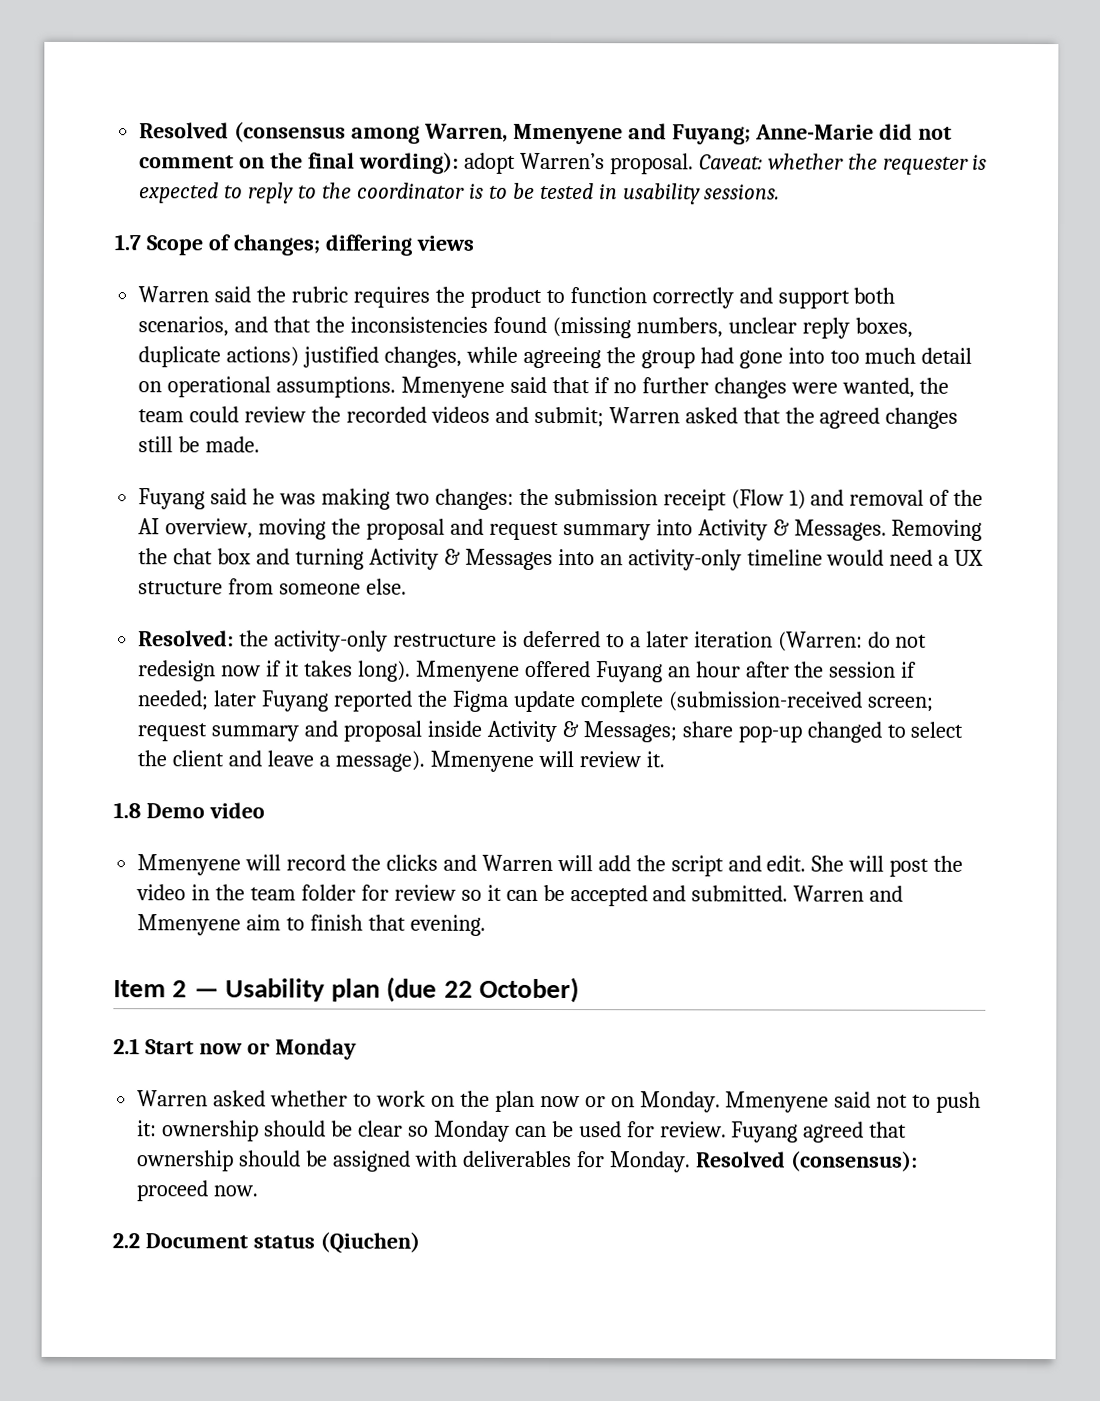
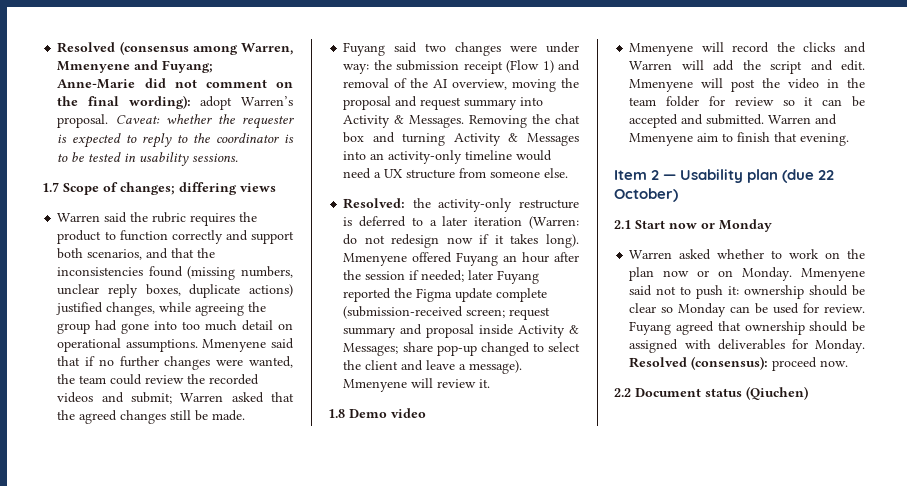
- Fuyang said he was making two changes: the submission receipt (Flow 1) and removal of the AI overview, moving the proposal and request summary into Activity & Messages.
+ Fuyang said two changes were under way: the submission receipt (Flow 1) and removal of the AI overview, moving the proposal and request summary into Activity & Messages.
- She will post the video in the team folder for review so it can be accepted and submitted.
+ Mmenyene will post the video in the team folder for review so it can be accepted and submitted.

